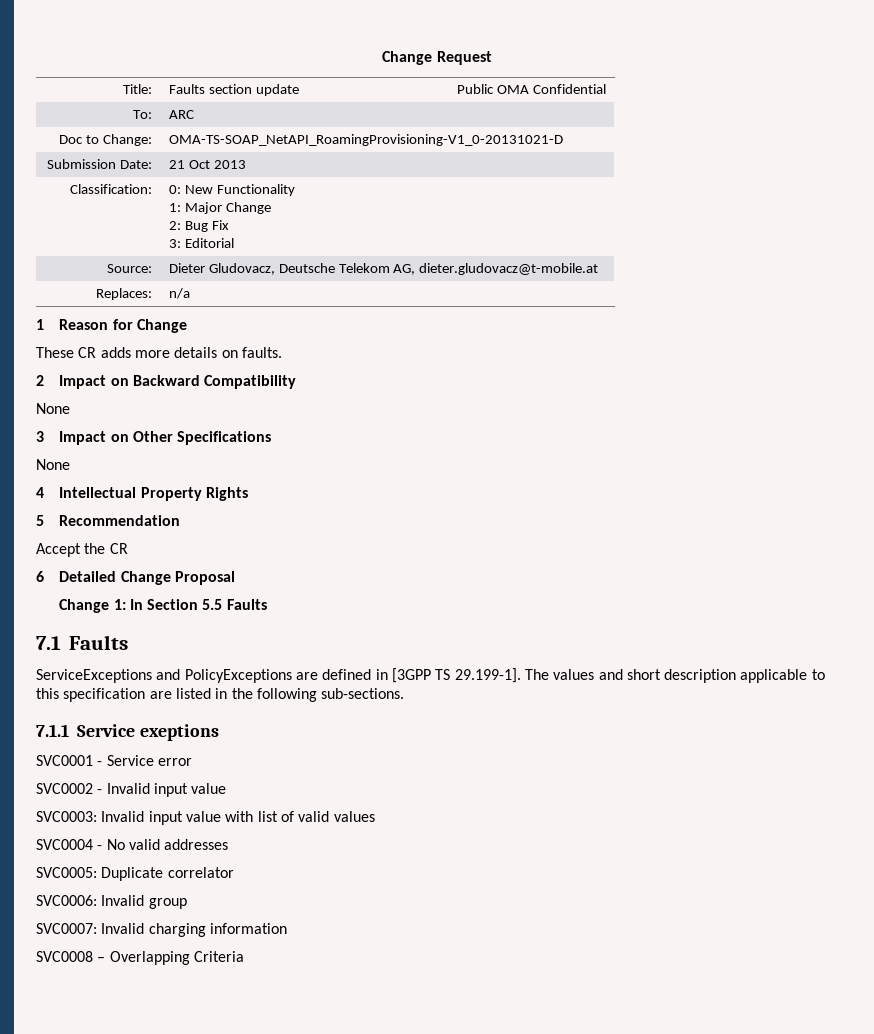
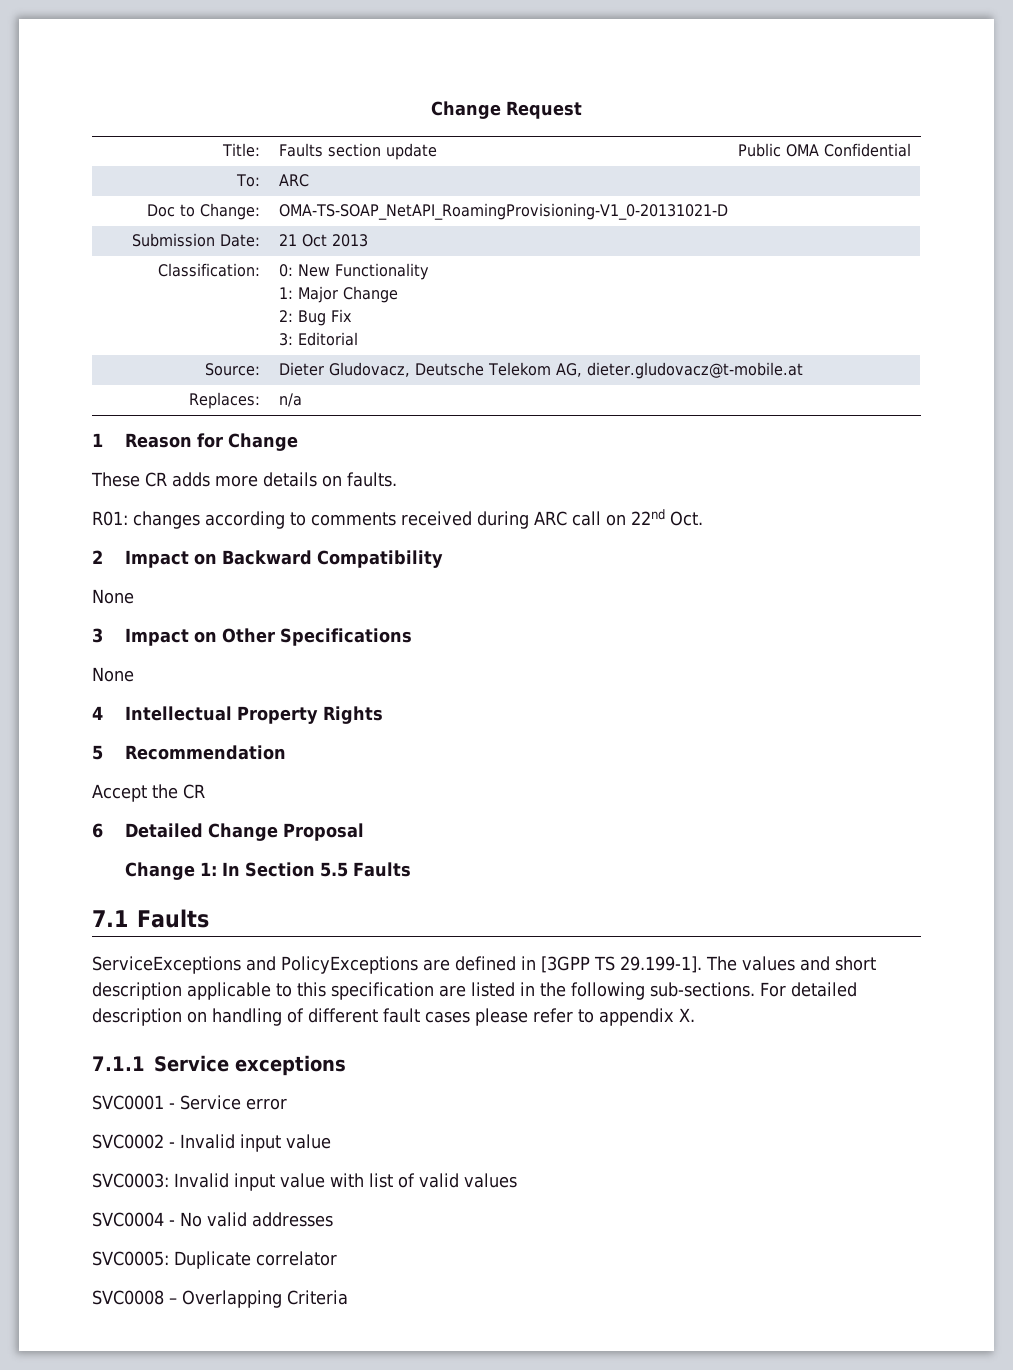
+ R01: changes according to comments received during ARC call on 22nd Oct.
+ For detailed description on handling of different fault cases please refer to appendix X.
- 7.1.1 Service exeptions
+ 7.1.1 Service exceptions
- SVC0006: Invalid group
- SVC0007: Invalid charging information

